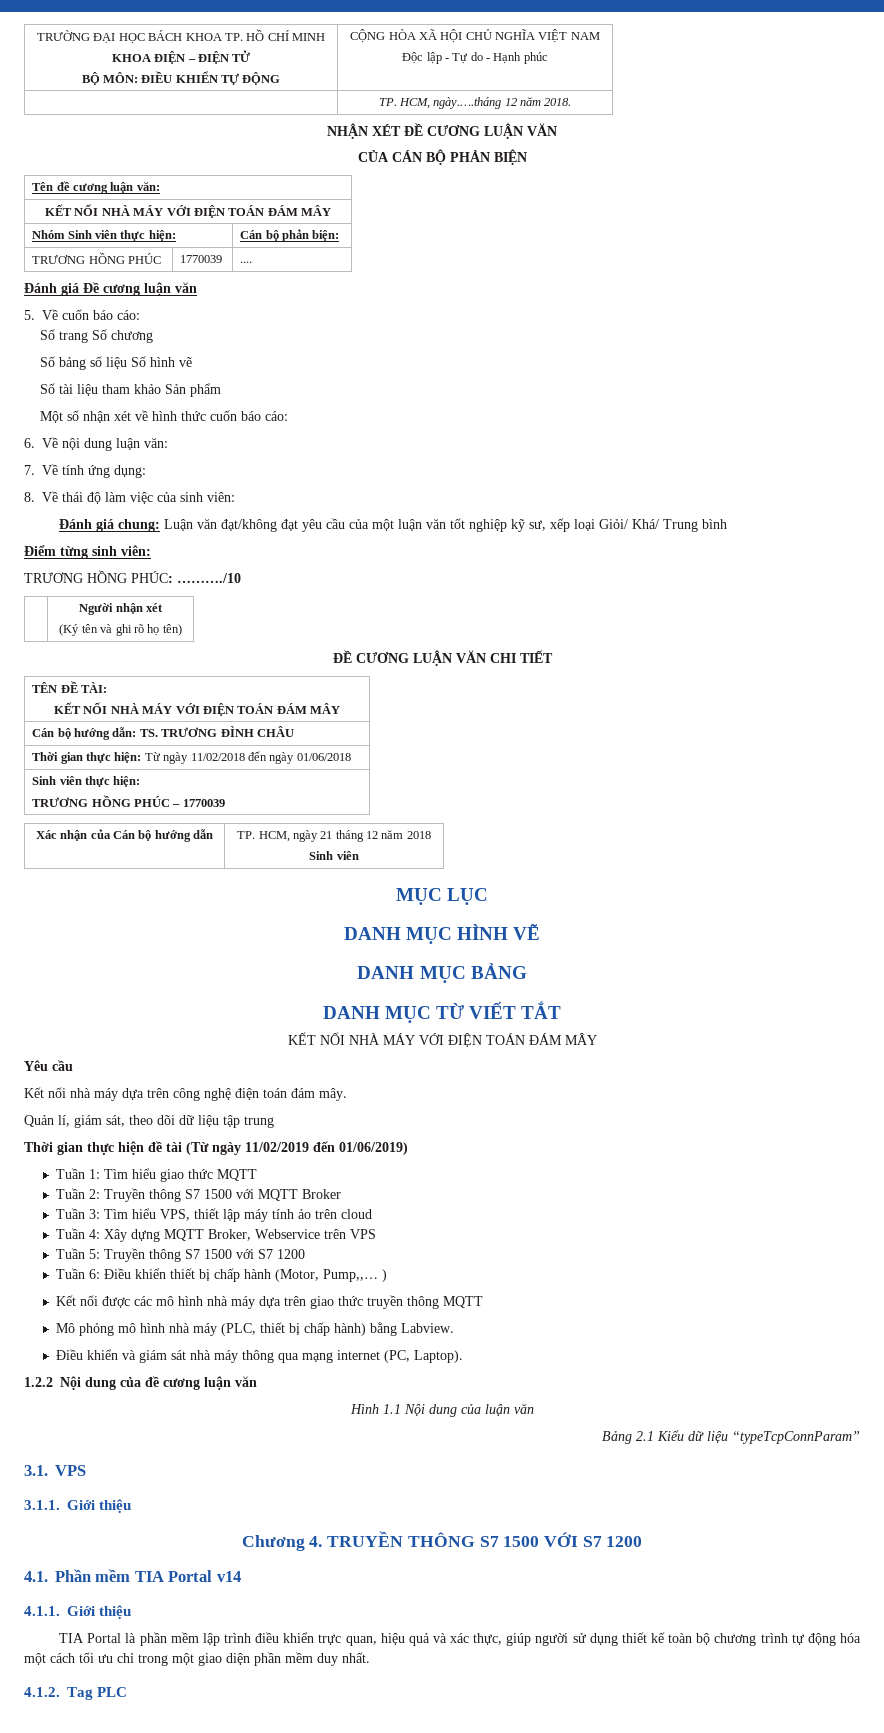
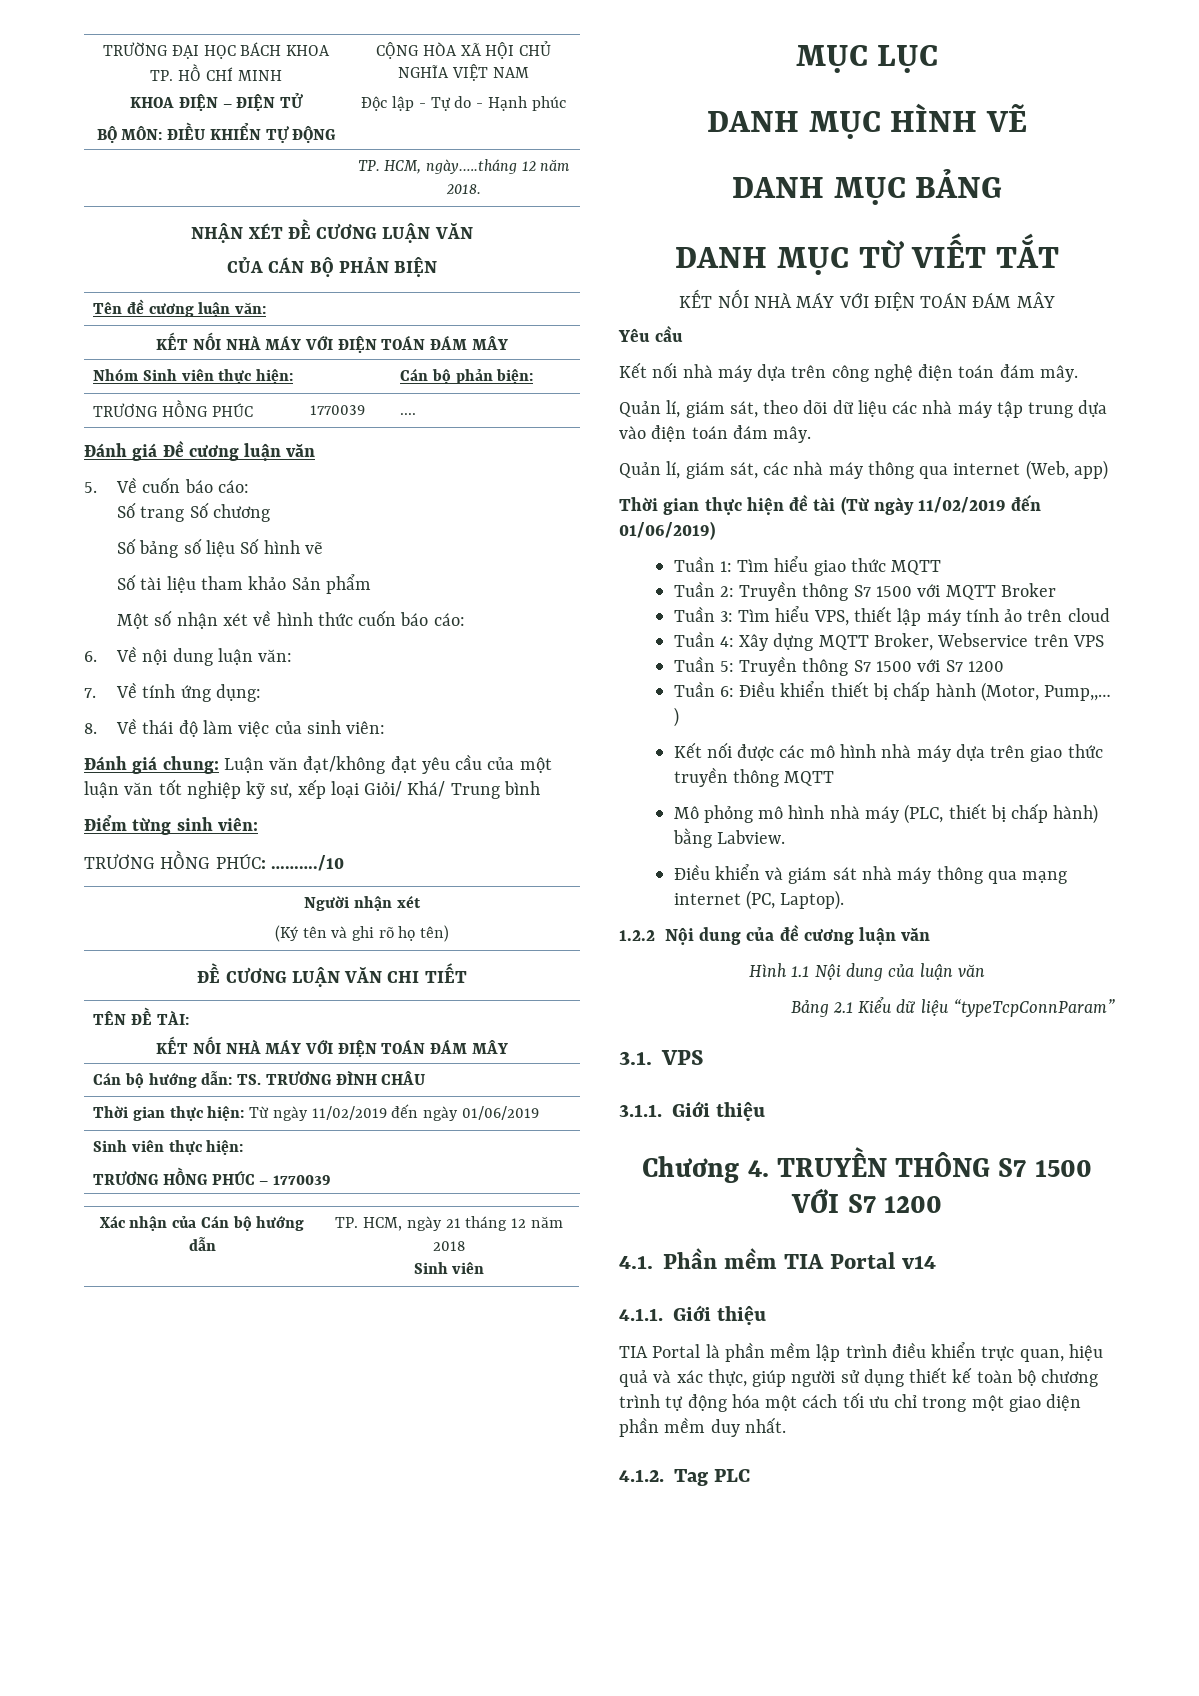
- Thời gian thực hiện: Từ ngày 11/02/2018 đến ngày 01/06/2018
+ Thời gian thực hiện: Từ ngày 11/02/2019 đến ngày 01/06/2019
- Quản lí, giám sát, theo dõi dữ liệu tập trung
+ Quản lí, giám sát, theo dõi dữ liệu các nhà máy tập trung dựa vào điện toán đám mây.
+ Quản lí, giám sát, các nhà máy thông qua internet (Web, app)

